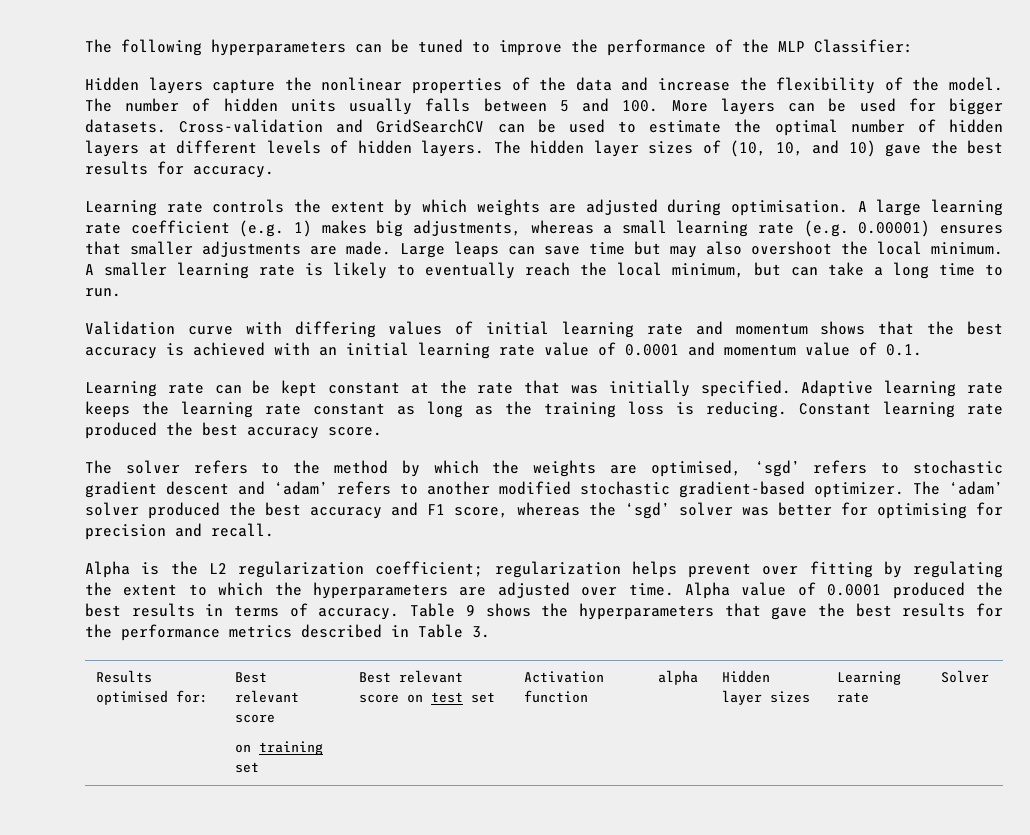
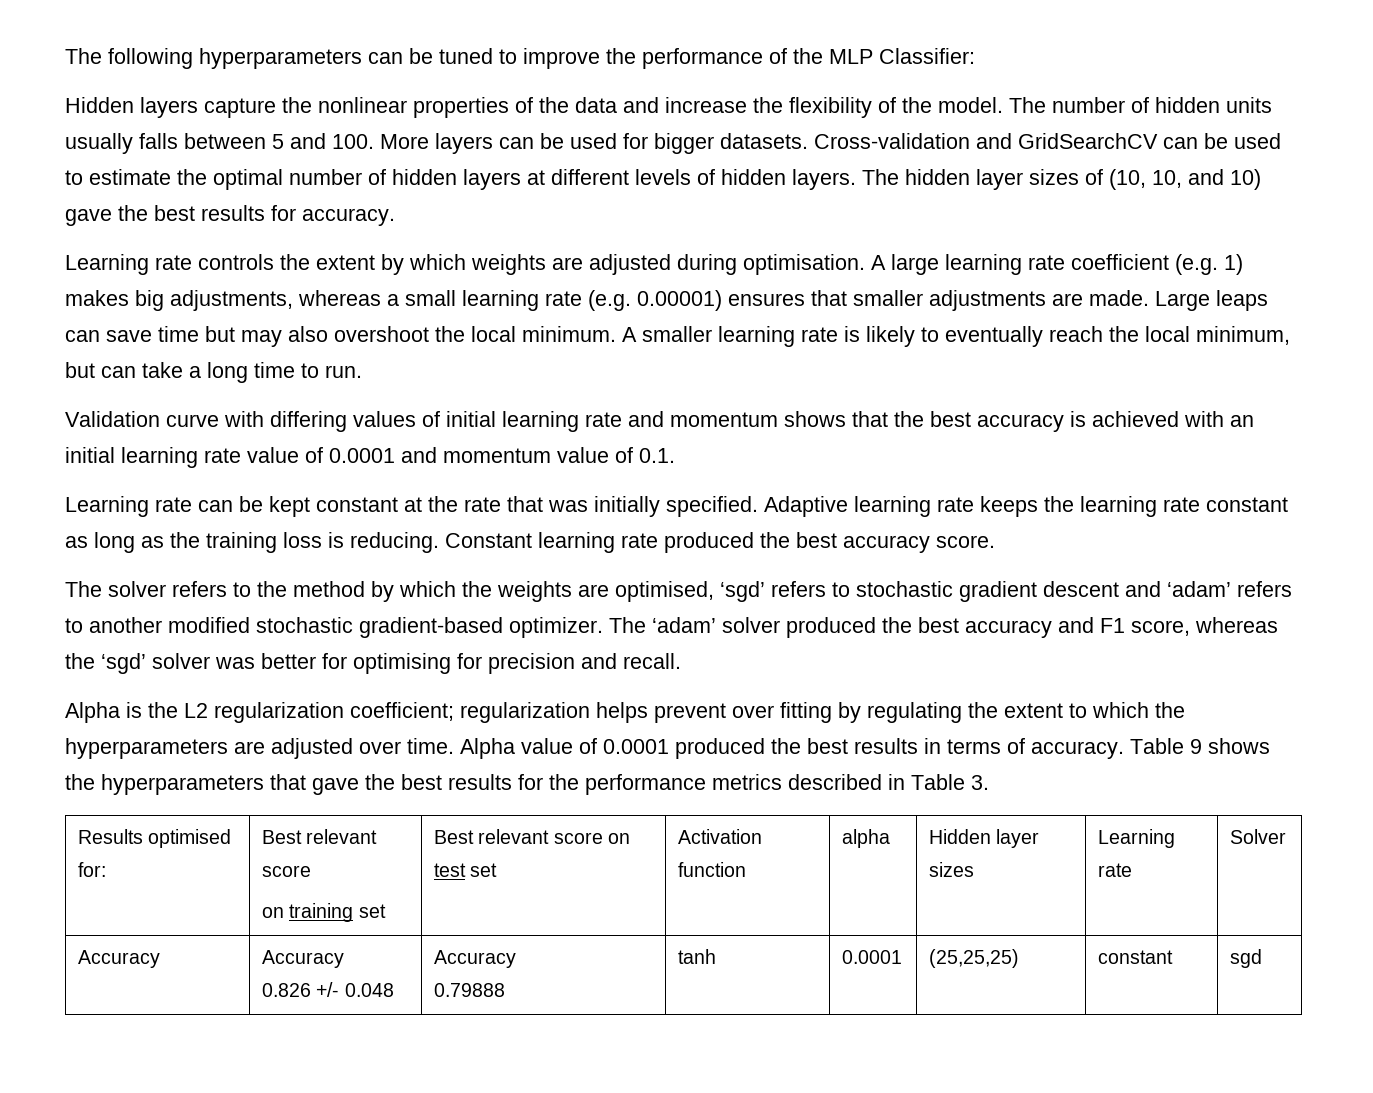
+ Accuracy | Accuracy
+ 0.826 +/- 0.048 | Accuracy
+ 0.79888 | tanh | 0.0001 | (25,25,25) | constant | sgd

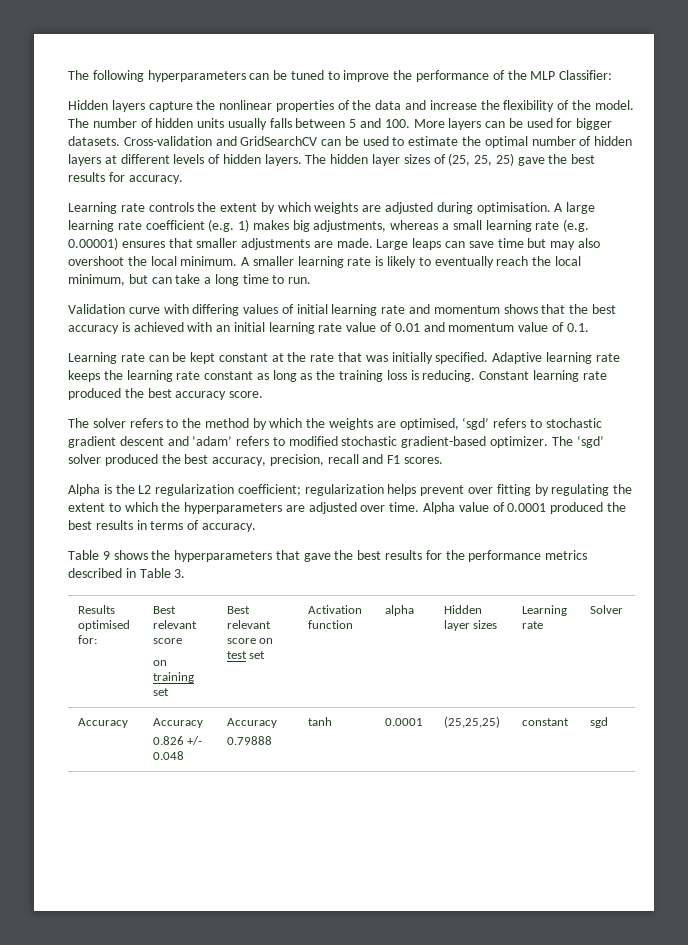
- The hidden layer sizes of (10, 10, and 10) gave the best results for accuracy.
+ The hidden layer sizes of (25, 25, 25) gave the best results for accuracy.
- Validation curve with differing values of initial learning rate and momentum shows that the best accuracy is achieved with an initial learning rate value of 0.0001 and momentum value of 0.1.
+ Validation curve with differing values of initial learning rate and momentum shows that the best accuracy is achieved with an initial learning rate value of 0.01 and momentum value of 0.1.
- The solver refers to the method by which the weights are optimised, ‘sgd’ refers to stochastic gradient descent and ‘adam’ refers to another modified stochastic gradient-based optimizer.
+ The solver refers to the method by which the weights are optimised, ‘sgd’ refers to stochastic gradient descent and ‘adam’ refers to modified stochastic gradient-based optimizer.
- The ‘adam’ solver produced the best accuracy and F1 score, whereas the ‘sgd’ solver was better for optimising for precision and recall.
+ The ‘sgd’ solver produced the best accuracy, precision, recall and F1 scores.
- Alpha value of 0.0001 produced the best results in terms of accuracy. Table 9 shows the hyperparameters that gave the best results for the performance metrics described in Table 3.
+ Alpha value of 0.0001 produced the best results in terms of accuracy.
+ Table 9 shows the hyperparameters that gave the best results for the performance metrics described in Table 3.

